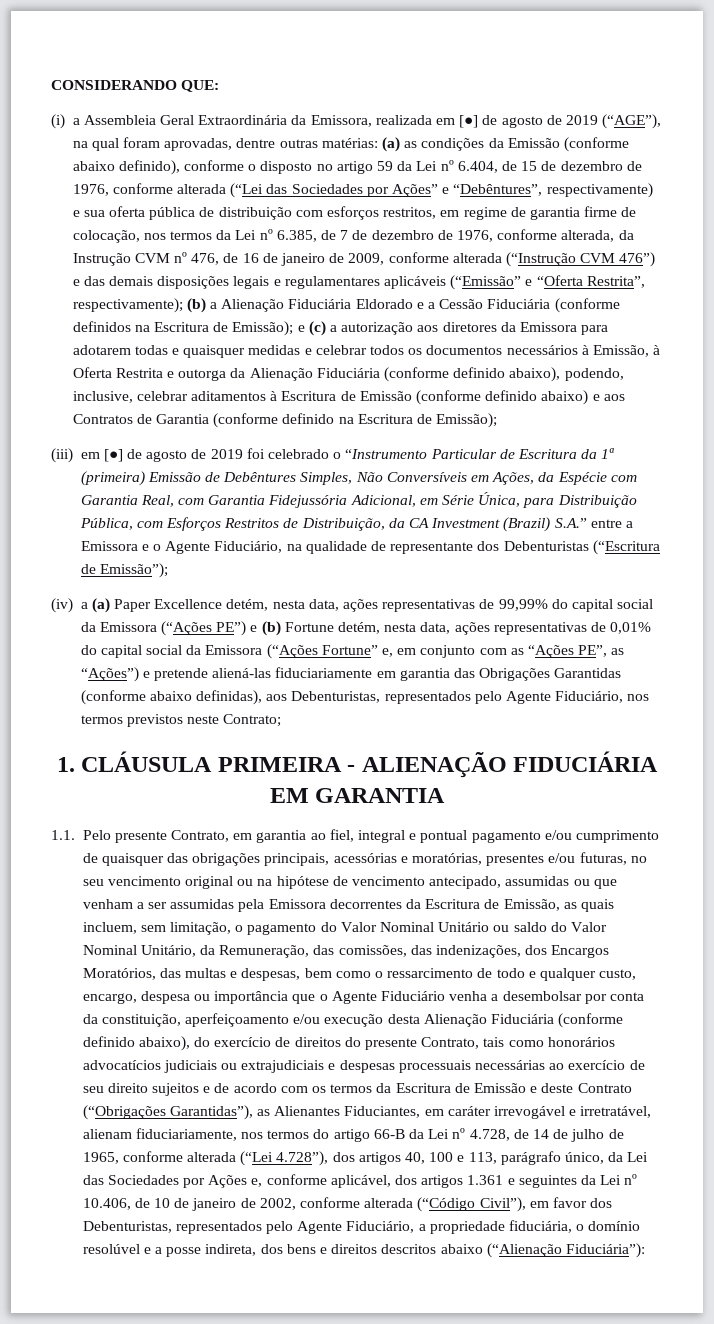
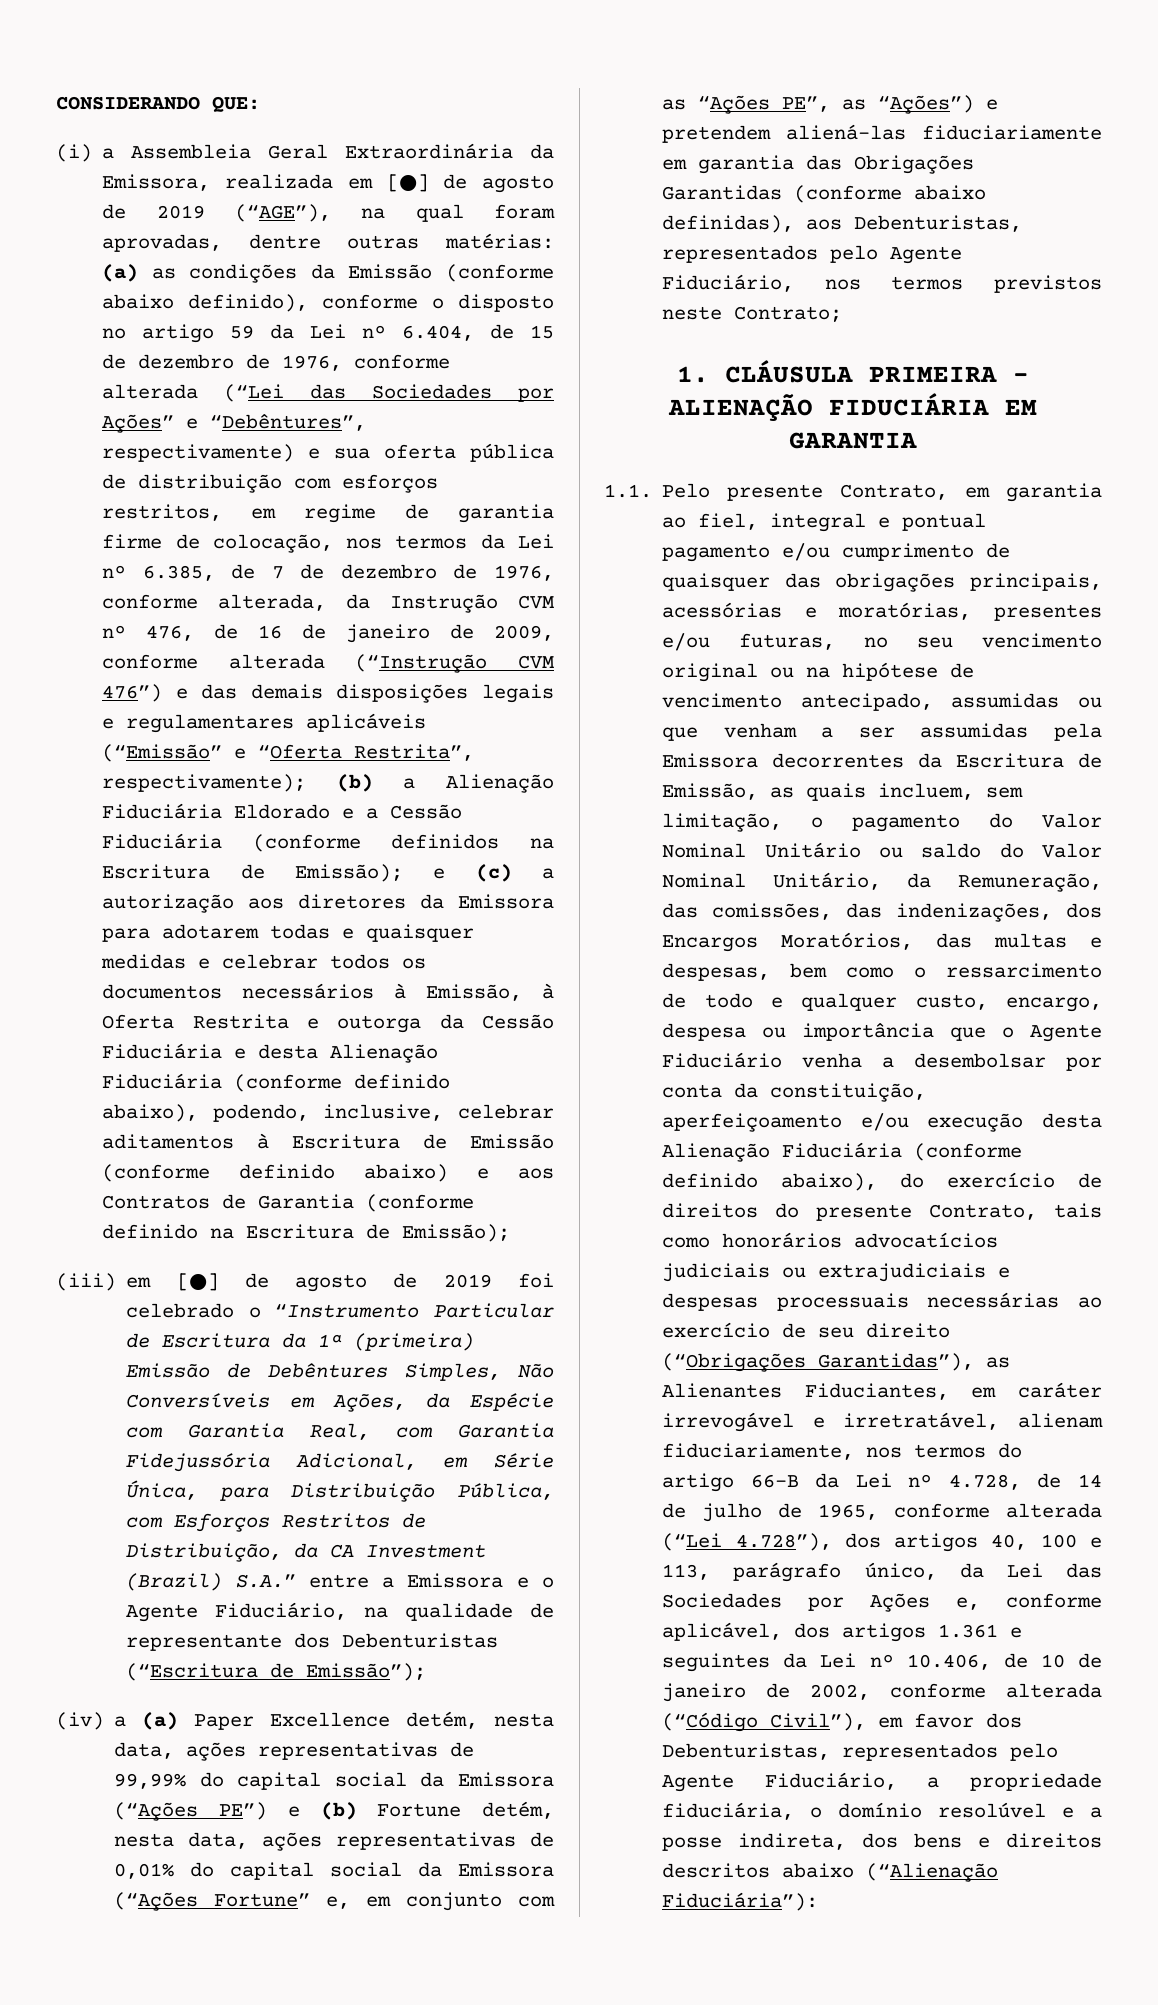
- e (c) a autorização aos diretores da Emissora para adotarem todas e quaisquer medidas e celebrar todos os documentos necessários à Emissão, à Oferta Restrita e outorga da Alienação Fiduciária (conforme definido abaixo), podendo, inclusive, celebrar aditamentos à Escritura de Emissão (conforme definido abaixo) e aos Contratos de Garantia (conforme definido na Escritura de Emissão);
+ e (c) a autorização aos diretores da Emissora para adotarem todas e quaisquer medidas e celebrar todos os documentos necessários à Emissão, à Oferta Restrita e outorga da Cessão Fiduciária e desta Alienação Fiduciária (conforme definido abaixo), podendo, inclusive, celebrar aditamentos à Escritura de Emissão (conforme definido abaixo) e aos Contratos de Garantia (conforme definido na Escritura de Emissão);
- (iv) a (a) Paper Excellence detém, nesta data, ações representativas de 99,99% do capital social da Emissora (“Ações PE”) e (b) Fortune detém, nesta data, ações representativas de 0,01% do capital social da Emissora (“Ações Fortune” e, em conjunto com as “Ações PE”, as “Ações”) e pretende aliená-las fiduciariamente em garantia das Obrigações Garantidas (conforme abaixo definidas), aos Debenturistas, representados pelo Agente Fiduciário, nos termos previstos neste Contrato;
+ (iv) a (a) Paper Excellence detém, nesta data, ações representativas de 99,99% do capital social da Emissora (“Ações PE”) e (b) Fortune detém, nesta data, ações representativas de 0,01% do capital social da Emissora (“Ações Fortune” e, em conjunto com as “Ações PE”, as “Ações”) e pretendem aliená-las fiduciariamente em garantia das Obrigações Garantidas (conforme abaixo definidas), aos Debenturistas, representados pelo Agente Fiduciário, nos termos previstos neste Contrato;
- 1.1. Pelo presente Contrato, em garantia ao fiel, integral e pontual pagamento e/ou cumprimento de quaisquer das obrigações principais, acessórias e moratórias, presentes e/ou futuras, no seu vencimento original ou na hipótese de vencimento antecipado, assumidas ou que venham a ser assumidas pela Emissora decorrentes da Escritura de Emissão, as quais incluem, sem limitação, o pagamento do Valor Nominal Unitário ou saldo do Valor Nominal Unitário, da Remuneração, das comissões, das indenizações, dos Encargos Moratórios, das multas e despesas, bem como o ressarcimento de todo e qualquer custo, encargo, despesa ou importância que o Agente Fiduciário venha a desembolsar por conta da constituição, aperfeiçoamento e/ou execução desta Alienação Fiduciária (conforme definido abaixo), do exercício de direitos do presente Contrato, tais como honorários advocatícios judiciais ou extrajudiciais e despesas processuais necessárias ao exercício de seu direito sujeitos e de acordo com os termos da Escritura de Emissão e deste Contrato (“Obrigações Garantidas”), as Alienantes Fiduciantes, em caráter irrevogável e irretratável, alienam fiduciariamente, nos termos do artigo 66-B da Lei nº 4.728, de 14 de julho de 1965, conforme alterada (“Lei 4.728”), dos artigos 40, 100 e 113, parágrafo único, da Lei das Sociedades por Ações e, conforme aplicável, dos artigos 1.361 e seguintes da Lei nº 10.406, de 10 de janeiro de 2002, conforme alterada (“Código Civil”), em favor dos Debenturistas, representados pelo Agente Fiduciário, a propriedade fiduciária, o domínio resolúvel e a posse indireta, dos bens e direitos descritos abaixo (“Alienação Fiduciária”):
+ 1.1. Pelo presente Contrato, em garantia ao fiel, integral e pontual pagamento e/ou cumprimento de quaisquer das obrigações principais, acessórias e moratórias, presentes e/ou futuras, no seu vencimento original ou na hipótese de vencimento antecipado, assumidas ou que venham a ser assumidas pela Emissora decorrentes da Escritura de Emissão, as quais incluem, sem limitação, o pagamento do Valor Nominal Unitário ou saldo do Valor Nominal Unitário, da Remuneração, das comissões, das indenizações, dos Encargos Moratórios, das multas e despesas, bem como o ressarcimento de todo e qualquer custo, encargo, despesa ou importância que o Agente Fiduciário venha a desembolsar por conta da constituição, aperfeiçoamento e/ou execução desta Alienação Fiduciária (conforme definido abaixo), do exercício de direitos do presente Contrato, tais como honorários advocatícios judiciais ou extrajudiciais e despesas processuais necessárias ao exercício de seu direito (“Obrigações Garantidas”), as Alienantes Fiduciantes, em caráter irrevogável e irretratável, alienam fiduciariamente, nos termos do artigo 66-B da Lei nº 4.728, de 14 de julho de 1965, conforme alterada (“Lei 4.728”), dos artigos 40, 100 e 113, parágrafo único, da Lei das Sociedades por Ações e, conforme aplicável, dos artigos 1.361 e seguintes da Lei nº 10.406, de 10 de janeiro de 2002, conforme alterada (“Código Civil”), em favor dos Debenturistas, representados pelo Agente Fiduciário, a propriedade fiduciária, o domínio resolúvel e a posse indireta, dos bens e direitos descritos abaixo (“Alienação Fiduciária”):

